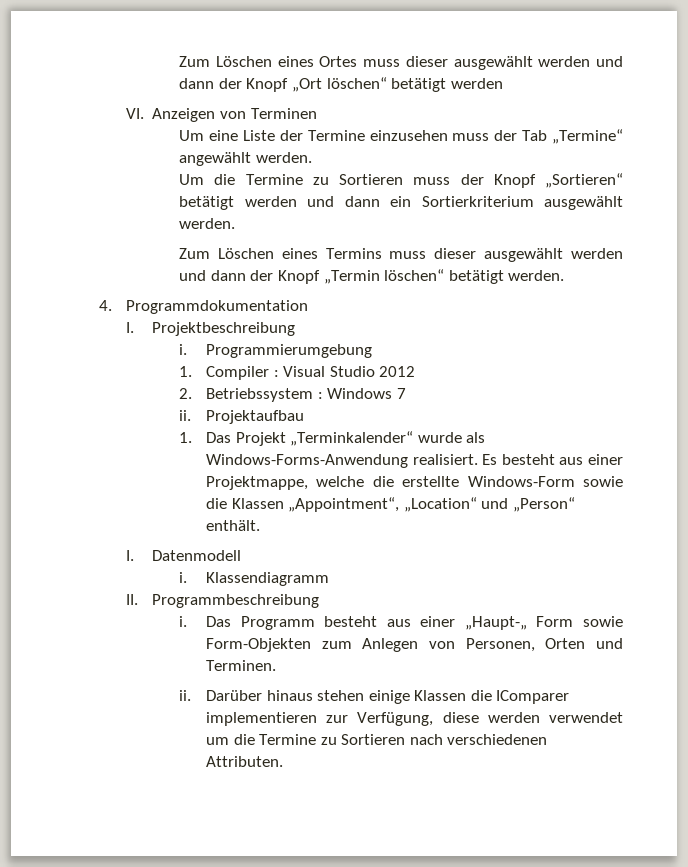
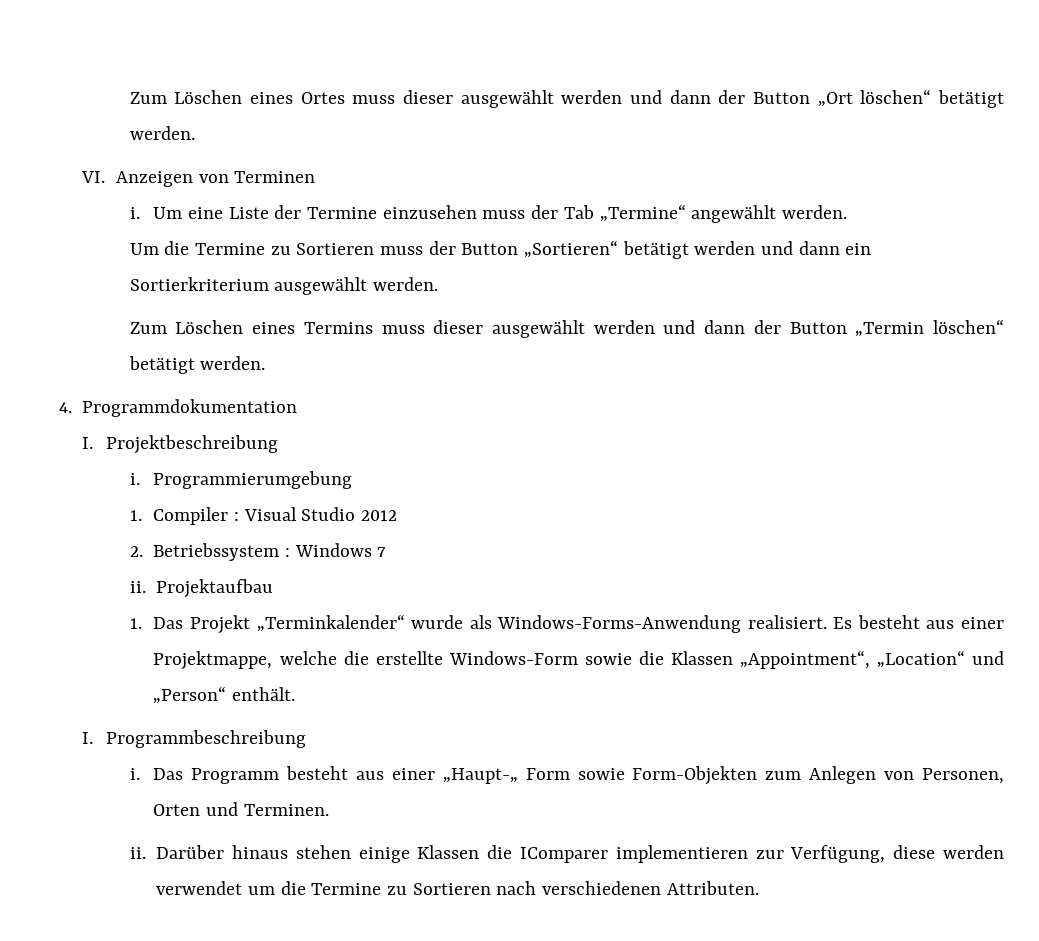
- Zum Löschen eines Ortes muss dieser ausgewählt werden und dann der Knopf „Ort löschen“ betätigt werden
+ Zum Löschen eines Ortes muss dieser ausgewählt werden und dann der Button „Ort löschen“ betätigt werden.
  VI. Anzeigen von Terminen
- Um eine Liste der Termine einzusehen muss der Tab „Termine“ angewählt werden.
+ i. Um eine Liste der Termine einzusehen muss der Tab „Termine“ angewählt werden.
- Um die Termine zu Sortieren muss der Knopf „Sortieren“ betätigt werden und dann ein Sortierkriterium ausgewählt werden.
+ Um die Termine zu Sortieren muss der Button „Sortieren“ betätigt werden und dann ein Sortierkriterium ausgewählt werden.
- Zum Löschen eines Termins muss dieser ausgewählt werden und dann der Knopf „Termin löschen“ betätigt werden.
+ Zum Löschen eines Termins muss dieser ausgewählt werden und dann der Button „Termin löschen“ betätigt werden.
- I. Datenmodell
- i. Klassendiagramm
- II. Programmbeschreibung
+ I. Programmbeschreibung

